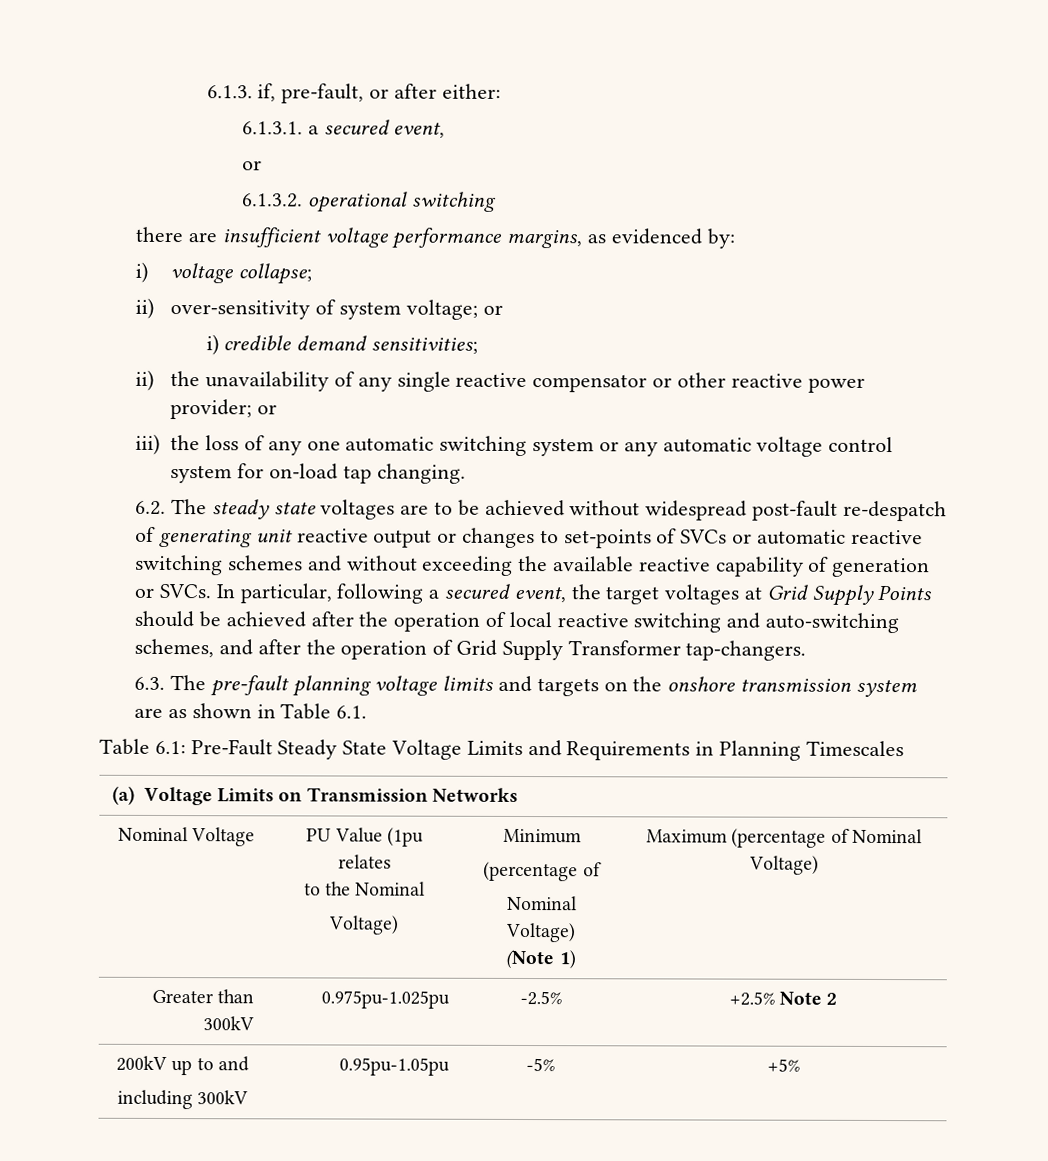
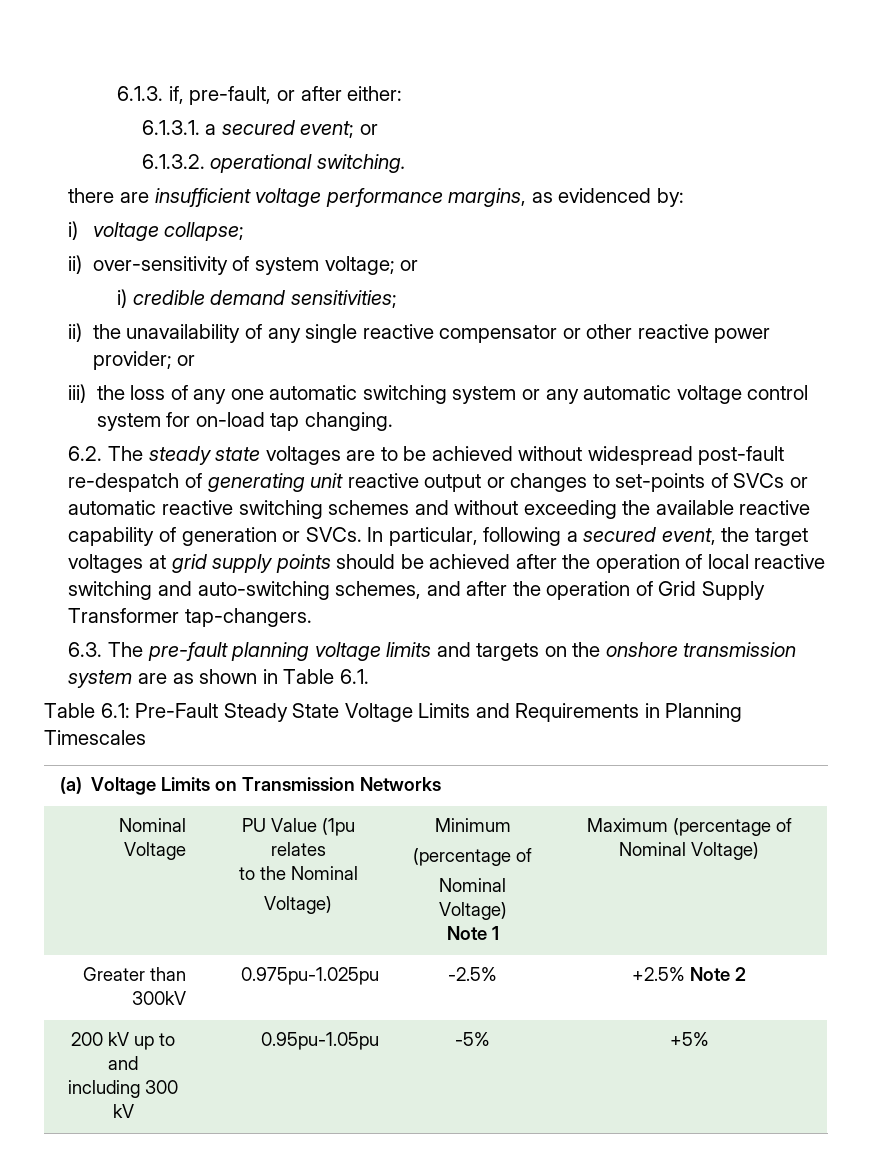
- 6.1.3.1. a secured event,
- or
+ 6.1.3.1. a secured event; or
- 6.1.3.2. operational switching
+ 6.1.3.2. operational switching.
- In particular, following a secured event, the target voltages at Grid Supply Points should be achieved after the operation of local reactive switching and auto-switching schemes, and after the operation of Grid Supply Transformer tap-changers.
+ In particular, following a secured event, the target voltages at grid supply points should be achieved after the operation of local reactive switching and auto-switching schemes, and after the operation of Grid Supply Transformer tap-changers.
  Nominal Voltage | PU Value (1pu relates
  to the Nominal
  Voltage) | Minimum
  (percentage of
  Nominal Voltage)
- (Note 1) | Maximum (percentage of Nominal Voltage)
+ Note 1 | Maximum (percentage of Nominal Voltage)
- 200kV up to and
- including 300kV | 0.95pu-1.05pu | -5% | +5%
+ 200 kV up to and
+ including 300 kV | 0.95pu-1.05pu | -5% | +5%

